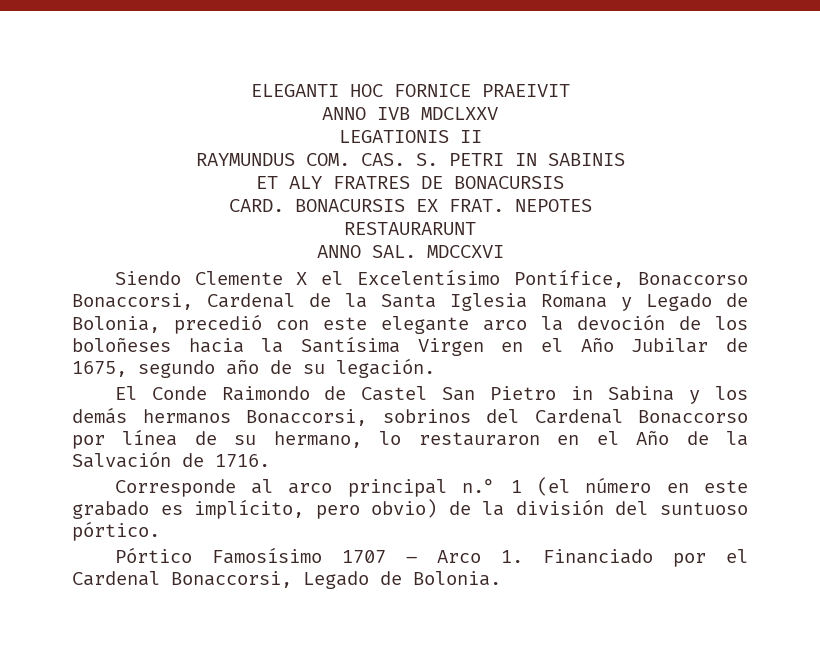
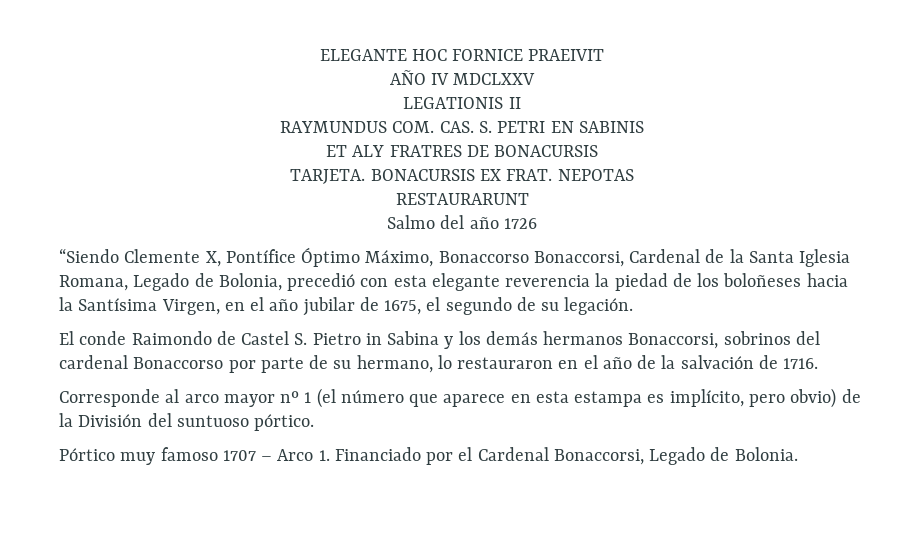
- ELEGANTI HOC FORNICE PRAEIVIT
+ ELEGANTE HOC FORNICE PRAEIVIT
- ANNO IVB MDCLXXV
+ AÑO IV MDCLXXV
- RAYMUNDUS COM. CAS. S. PETRI IN SABINIS
+ RAYMUNDUS COM. CAS. S. PETRI EN SABINIS
- CARD.
+ TARJETA.
- NEPOTES
+ NEPOTAS
- ANNO SAL. MDCCXVI
- Siendo Clemente X el Excelentísimo Pontífice, Bonaccorso Bonaccorsi, Cardenal de la Santa Iglesia Romana y Legado de Bolonia, precedió con este elegante arco la devoción de los boloñeses hacia la Santísima Virgen en el Año Jubilar de 1675, segundo año de su legación.
+ Salmo del año 1726
+ “Siendo Clemente X, Pontífice Óptimo Máximo, Bonaccorso Bonaccorsi, Cardenal de la Santa Iglesia Romana, Legado de Bolonia, precedió con esta elegante reverencia la piedad de los boloñeses hacia la Santísima Virgen, en el año jubilar de 1675, el segundo de su legación.
- El Conde Raimondo de Castel San Pietro in Sabina y los demás hermanos Bonaccorsi, sobrinos del Cardenal Bonaccorso por línea de su hermano, lo restauraron en el Año de la Salvación de 1716.
+ El conde Raimondo de Castel S. Pietro in Sabina y los demás hermanos Bonaccorsi, sobrinos del cardenal Bonaccorso por parte de su hermano, lo restauraron en el año de la salvación de 1716.
- Corresponde al arco principal n.° 1 (el número en este grabado es implícito, pero obvio) de la división del suntuoso pórtico.
+ Corresponde al arco mayor nº 1 (el número que aparece en esta estampa es implícito, pero obvio) de la División del suntuoso pórtico.
- Pórtico Famosísimo 1707 – Arco 1. Financiado por el Cardenal Bonaccorsi, Legado de Bolonia.
+ Pórtico muy famoso 1707 – Arco 1. Financiado por el Cardenal Bonaccorsi, Legado de Bolonia.

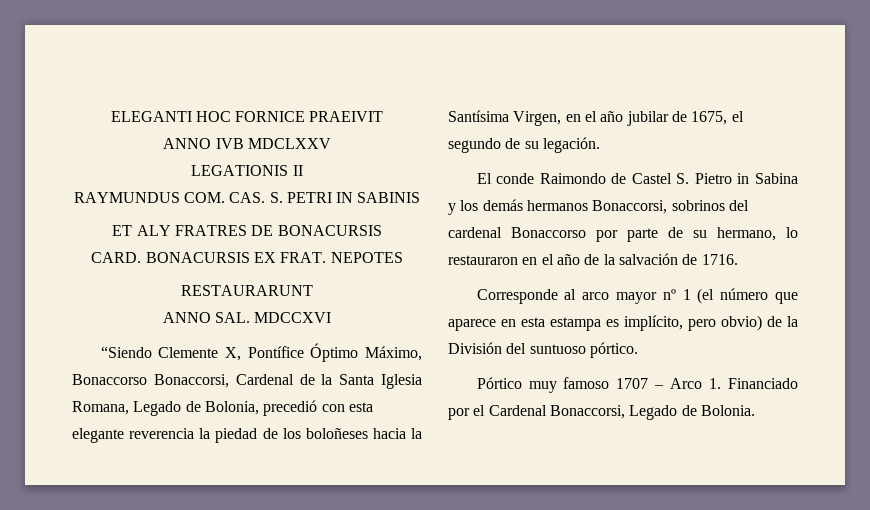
- ELEGANTE HOC FORNICE PRAEIVIT
+ ELEGANTI HOC FORNICE PRAEIVIT
- AÑO IV MDCLXXV
+ ANNO IVB MDCLXXV
- RAYMUNDUS COM. CAS. S. PETRI EN SABINIS
+ RAYMUNDUS COM. CAS. S. PETRI IN SABINIS
- TARJETA.
+ CARD.
- NEPOTAS
+ NEPOTES
- Salmo del año 1726
+ ANNO SAL. MDCCXVI

